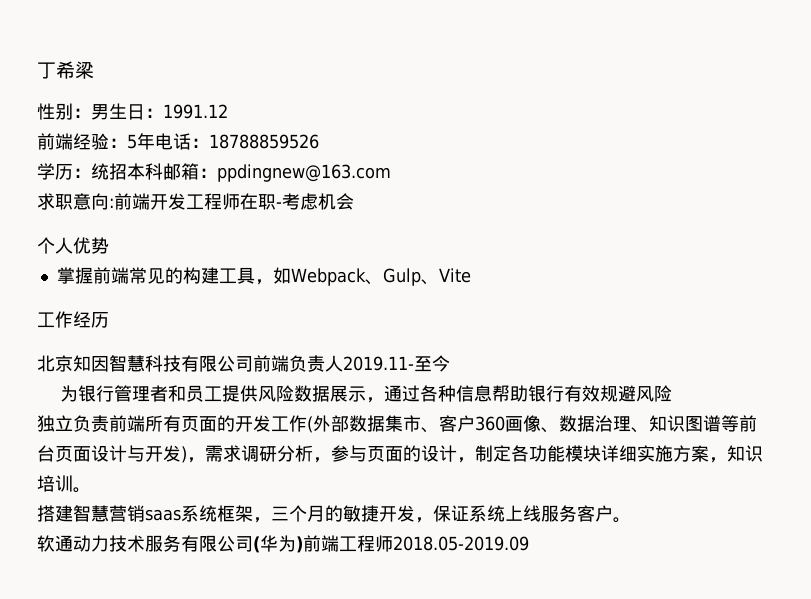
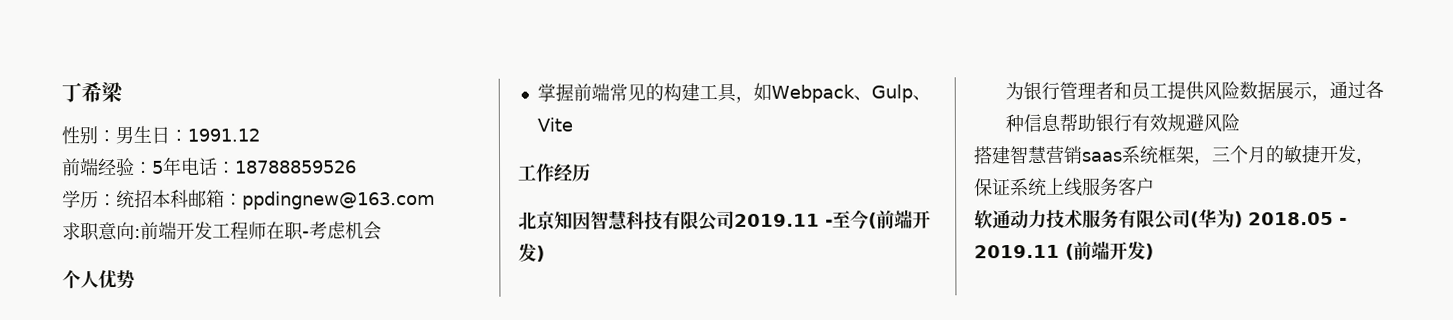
- 北京知因智慧科技有限公司前端负责人2019.11-至今
+ 北京知因智慧科技有限公司2019.11 -至今(前端开发)
- 独立负责前端所有页面的开发工作(外部数据集市、客户360画像、数据治理、知识图谱等前台页面设计与开发)，需求调研分析，参与页面的设计，制定各功能模块详细实施方案，知识培训。
- 搭建智慧营销saas系统框架，三个月的敏捷开发，保证系统上线服务客户。
+ 搭建智慧营销saas系统框架，三个月的敏捷开发，保证系统上线服务客户
- 软通动力技术服务有限公司(华为)前端工程师2018.05-2019.09
+ 软通动力技术服务有限公司(华为) 2018.05 - 2019.11 (前端开发)

